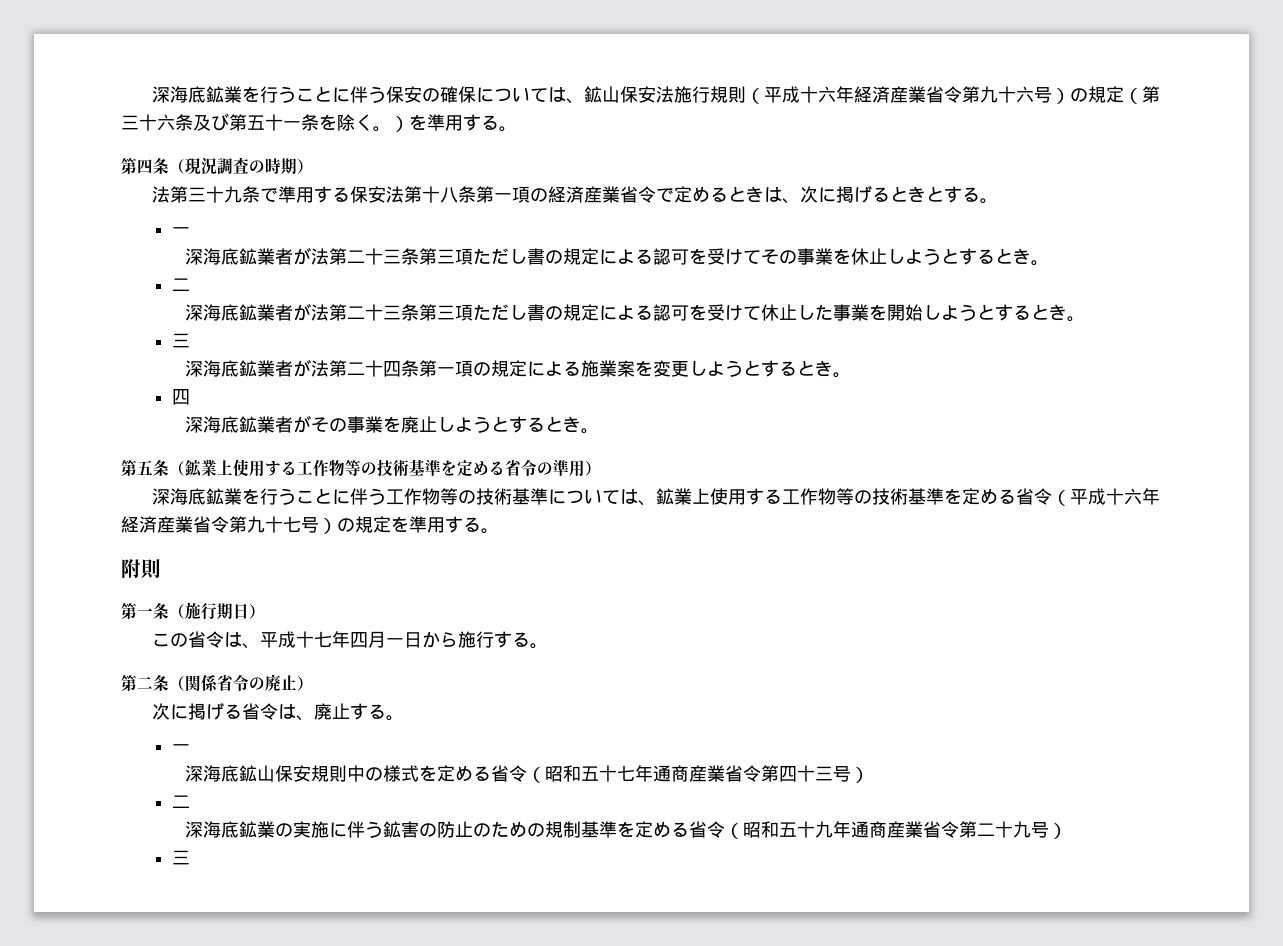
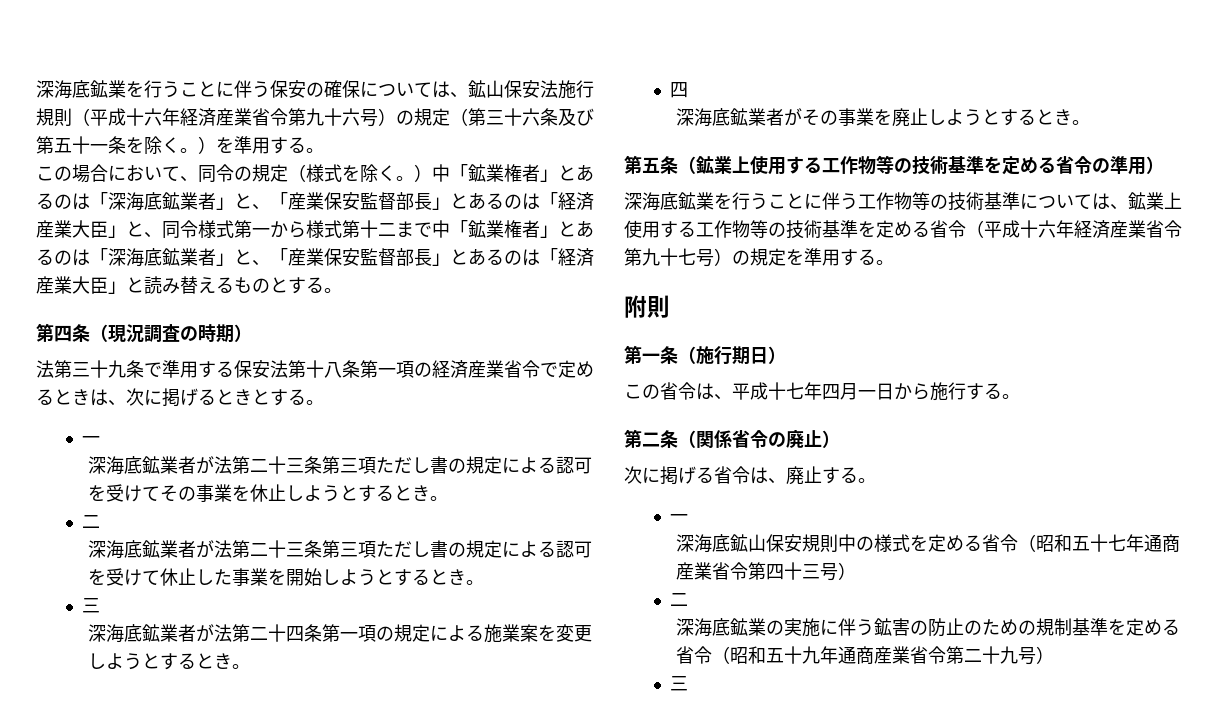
+ この場合において、同令の規定（様式を除く。）中「鉱業権者」とあるのは「深海底鉱業者」と、「産業保安監督部長」とあるのは「経済産業大臣」と、同令様式第一から様式第十二まで中「鉱業権者」とあるのは「深海底鉱業者」と、「産業保安監督部長」とあるのは「経済産業大臣」と読み替えるものとする。

